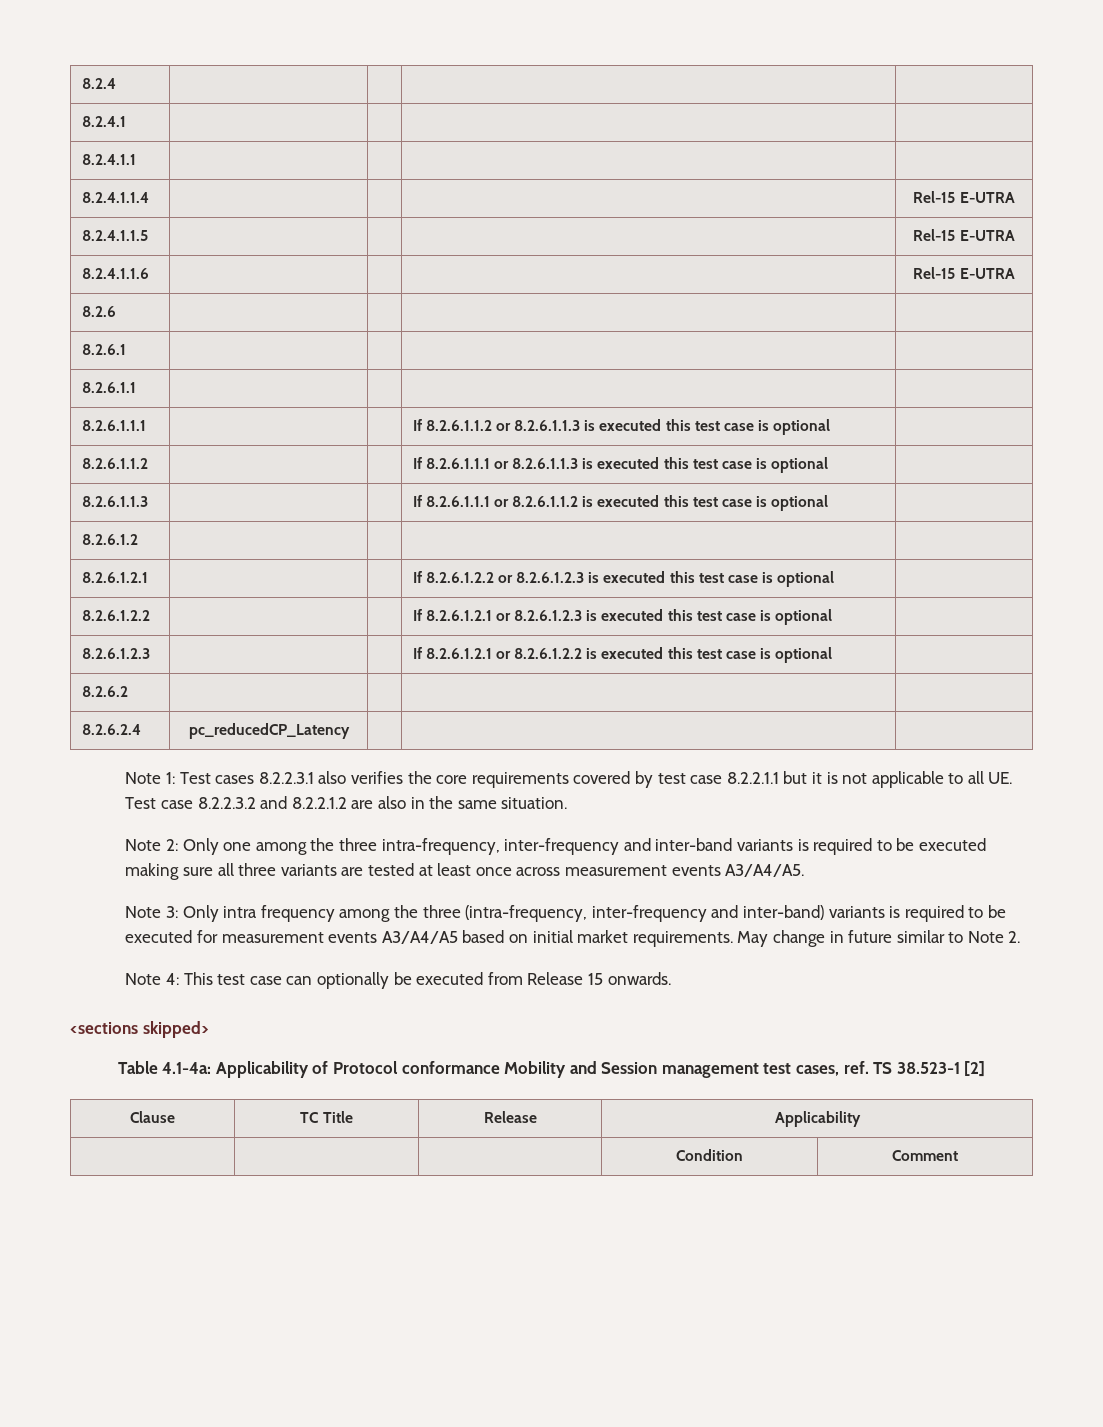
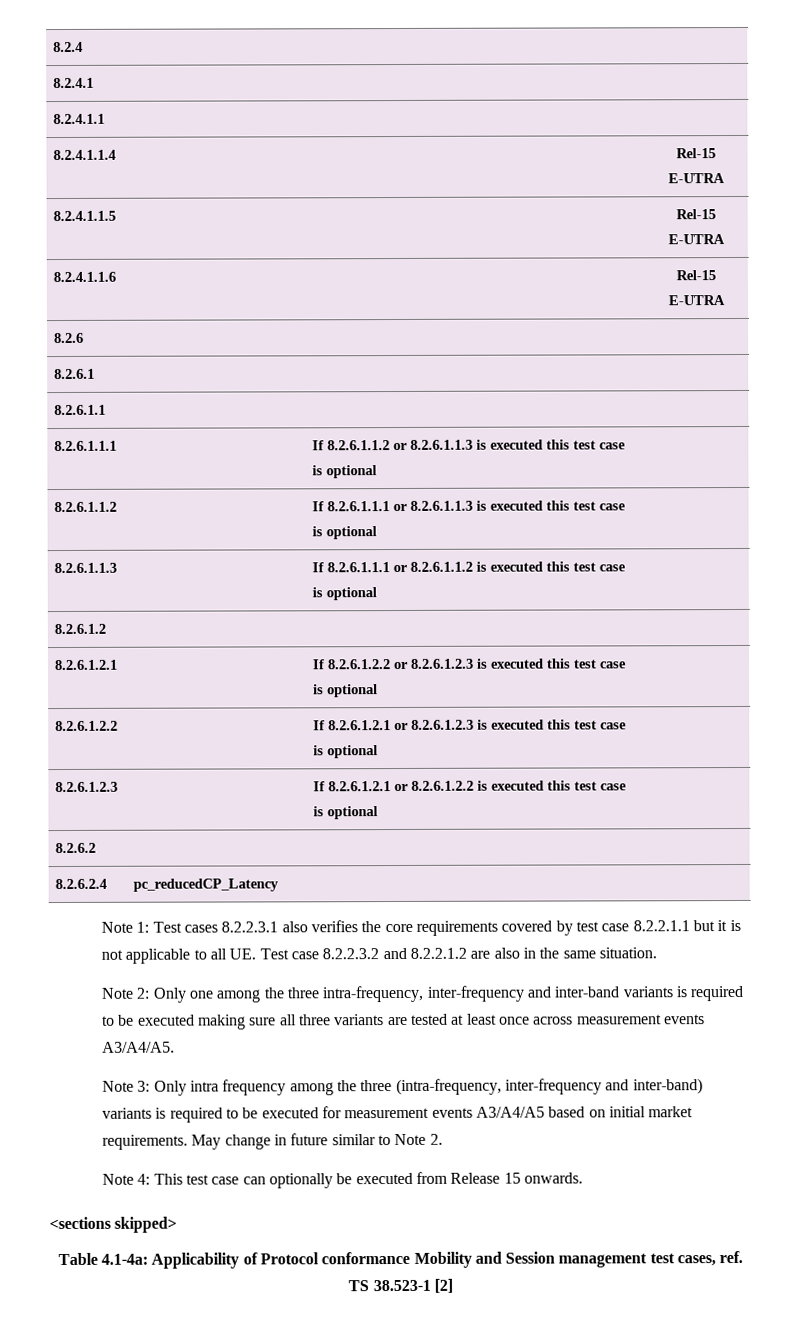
- Clause | TC Title | Release | Applicability
- | | | Condition | Comment

